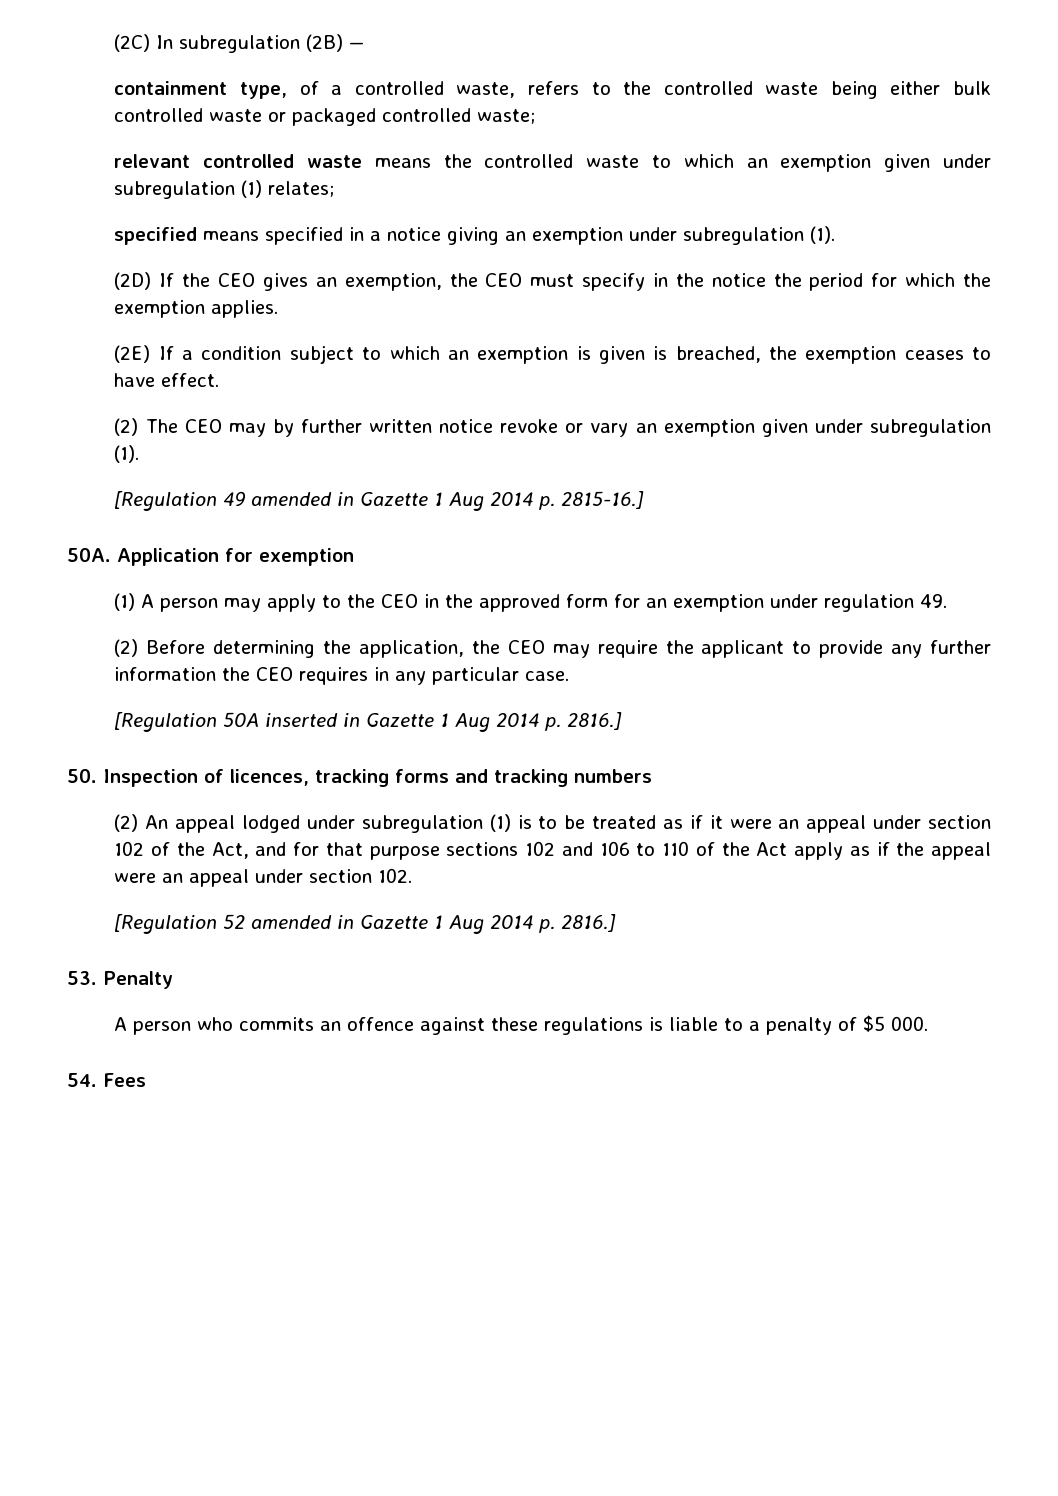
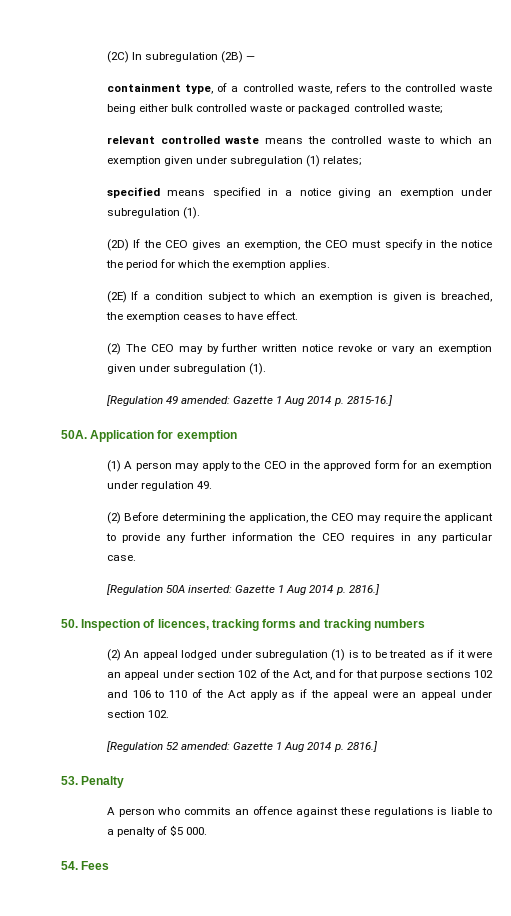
- [Regulation 49 amended in Gazette 1 Aug 2014 p. 2815-16.]
+ [Regulation 49 amended: Gazette 1 Aug 2014 p. 2815-16.]
- [Regulation 50A inserted in Gazette 1 Aug 2014 p. 2816.]
+ [Regulation 50A inserted: Gazette 1 Aug 2014 p. 2816.]
- [Regulation 52 amended in Gazette 1 Aug 2014 p. 2816.]
+ [Regulation 52 amended: Gazette 1 Aug 2014 p. 2816.]

